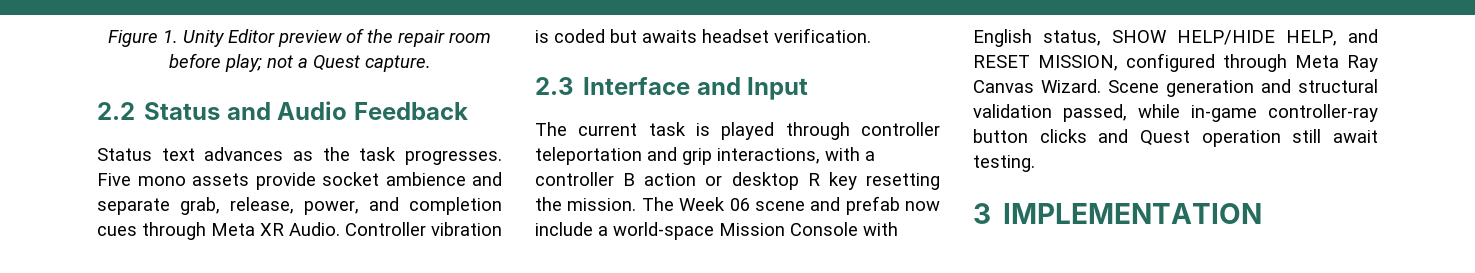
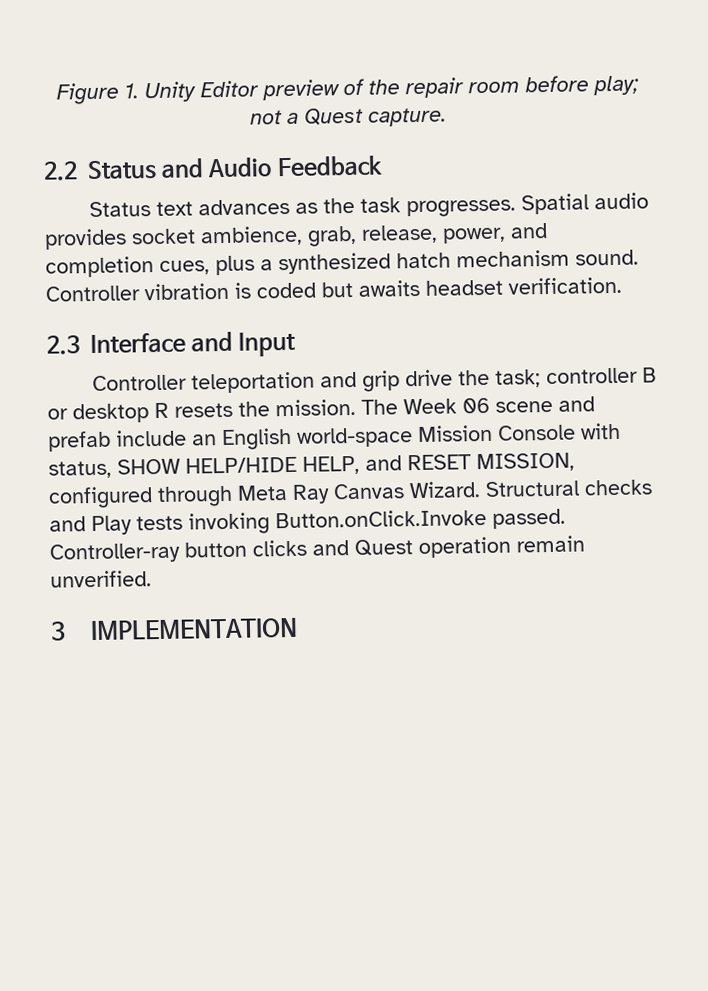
- Five mono assets provide socket ambience and separate grab, release, power, and completion cues through Meta XR Audio.
+ Spatial audio provides socket ambience, grab, release, power, and completion cues, plus a synthesized hatch mechanism sound.
- The current task is played through controller teleportation and grip interactions, with a controller B action or desktop R key resetting the mission.
+ Controller teleportation and grip drive the task; controller B or desktop R resets the mission.
- The Week 06 scene and prefab now include a world-space Mission Console with English status, SHOW HELP/HIDE HELP, and RESET MISSION, configured through Meta Ray Canvas Wizard.
+ The Week 06 scene and prefab include an English world-space Mission Console with status, SHOW HELP/HIDE HELP, and RESET MISSION, configured through Meta Ray Canvas Wizard.
- Scene generation and structural validation passed, while in-game controller-ray button clicks and Quest operation still await testing.
+ Structural checks and Play tests invoking Button.onClick.Invoke passed. Controller-ray button clicks and Quest operation remain unverified.

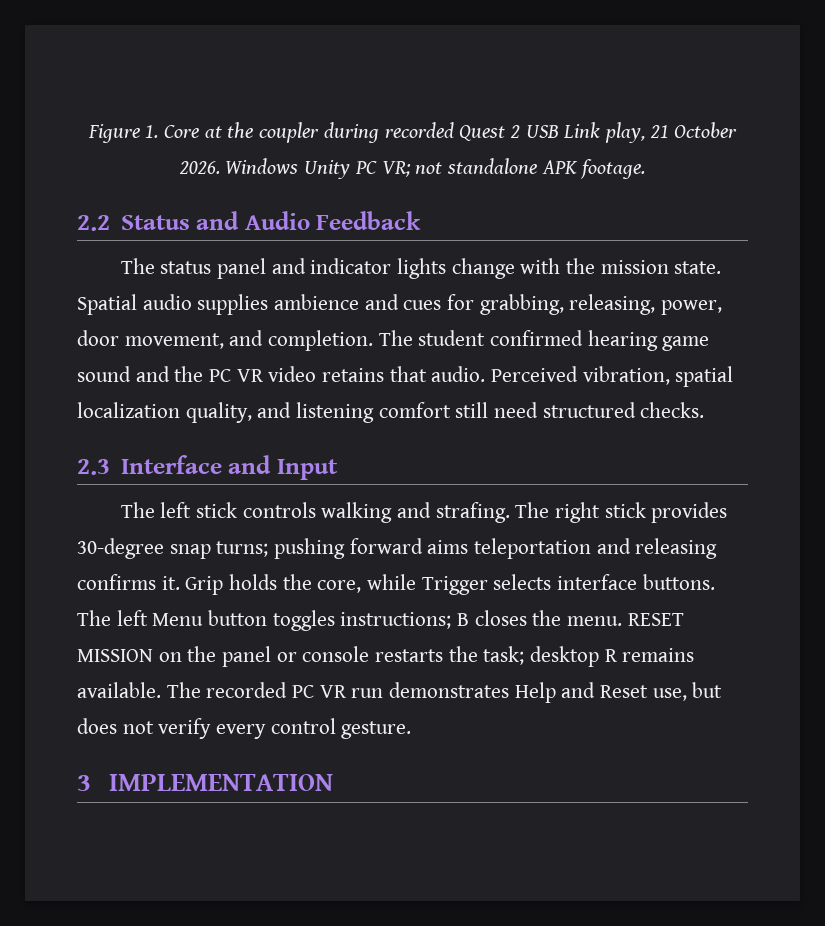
- Figure 1. Unity Editor preview of the repair room before play; not a Quest capture.
+ Figure 1. Core at the coupler during recorded Quest 2 USB Link play, 21 October 2026. Windows Unity PC VR; not standalone APK footage.
- Status text advances as the task progresses. Spatial audio provides socket ambience, grab, release, power, and completion cues, plus a synthesized hatch mechanism sound. Controller vibration is coded but awaits headset verification.
+ The status panel and indicator lights change with the mission state. Spatial audio supplies ambience and cues for grabbing, releasing, power, door movement, and completion. The student confirmed hearing game sound and the PC VR video retains that audio. Perceived vibration, spatial localization quality, and listening comfort still need structured checks.
  2.3 Interface and Input
- Controller teleportation and grip drive the task; controller B or desktop R resets the mission. The Week 06 scene and prefab include an English world-space Mission Console with status, SHOW HELP/HIDE HELP, and RESET MISSION, configured through Meta Ray Canvas Wizard. Structural checks and Play tests invoking Button.onClick.Invoke passed. Controller-ray button clicks and Quest operation remain unverified.
+ The left stick controls walking and strafing. The right stick provides 30-degree snap turns; pushing forward aims teleportation and releasing confirms it. Grip holds the core, while Trigger selects interface buttons. The left Menu button toggles instructions; B closes the menu. RESET MISSION on the panel or console restarts the task; desktop R remains available. The recorded PC VR run demonstrates Help and Reset use, but does not verify every control gesture.

